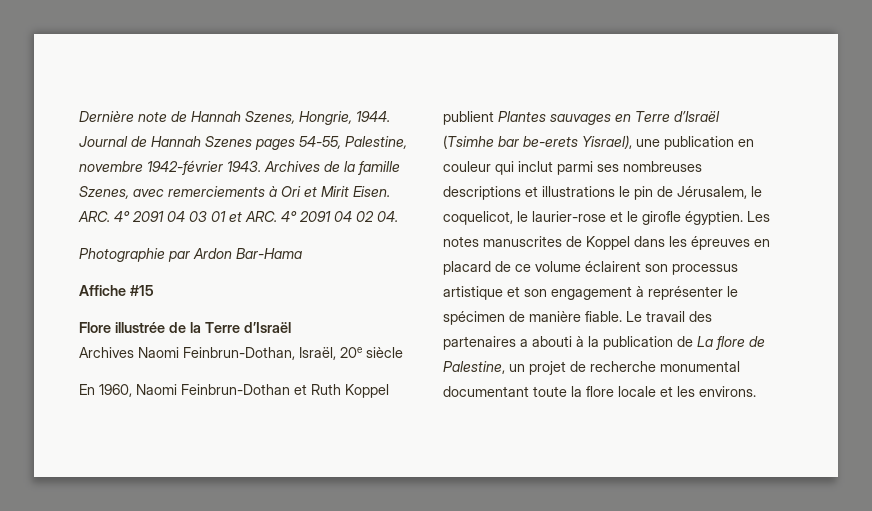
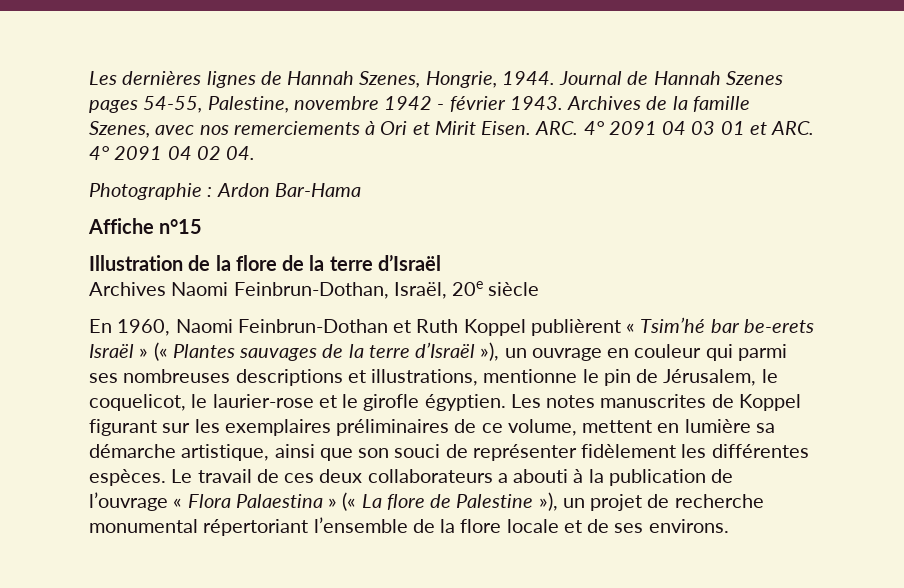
- Dernière note de Hannah Szenes, Hongrie, 1944.
+ Les dernières lignes de Hannah Szenes, Hongrie, 1944.
- Journal de Hannah Szenes pages 54-55, Palestine, novembre 1942-février 1943.
+ Journal de Hannah Szenes pages 54-55, Palestine, novembre 1942 - février 1943.
- Archives de la famille Szenes, avec remerciements à Ori et Mirit Eisen.
+ Archives de la famille Szenes, avec nos remerciements à Ori et Mirit Eisen.
- Photographie par Ardon Bar-Hama
+ Photographie : Ardon Bar-Hama
- Affiche #15
- Flore illustrée de la Terre d’Israël
+ Affiche n°15
+ Illustration de la flore de la terre d’Israël
- En 1960, Naomi Feinbrun-Dothan et Ruth Koppel publient Plantes sauvages en Terre d’Israël (Tsimhe bar be-erets Yisrael), une publication en couleur qui inclut parmi ses nombreuses descriptions et illustrations le pin de Jérusalem, le coquelicot, le laurier-rose et le girofle égyptien.
+ En 1960, Naomi Feinbrun-Dothan et Ruth Koppel publièrent « Tsim’hé bar be-erets Israël » (« Plantes sauvages de la terre d’Israël »), un ouvrage en couleur qui parmi ses nombreuses descriptions et illustrations, mentionne le pin de Jérusalem, le coquelicot, le laurier-rose et le girofle égyptien.
- Les notes manuscrites de Koppel dans les épreuves en placard de ce volume éclairent son processus artistique et son engagement à représenter le spécimen de manière fiable. Le travail des partenaires a abouti à la publication de La flore de Palestine, un projet de recherche monumental documentant toute la flore locale et les environs.
+ Les notes manuscrites de Koppel figurant sur les exemplaires préliminaires de ce volume, mettent en lumière sa démarche artistique, ainsi que son souci de représenter fidèlement les différentes espèces. Le travail de ces deux collaborateurs a abouti à la publication de l’ouvrage « Flora Palaestina » (« La flore de Palestine »), un projet de recherche monumental répertoriant l’ensemble de la flore locale et de ses environs.

